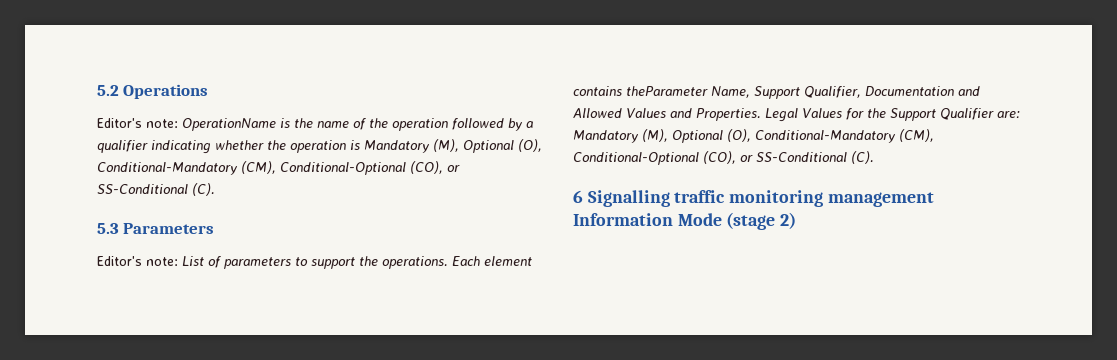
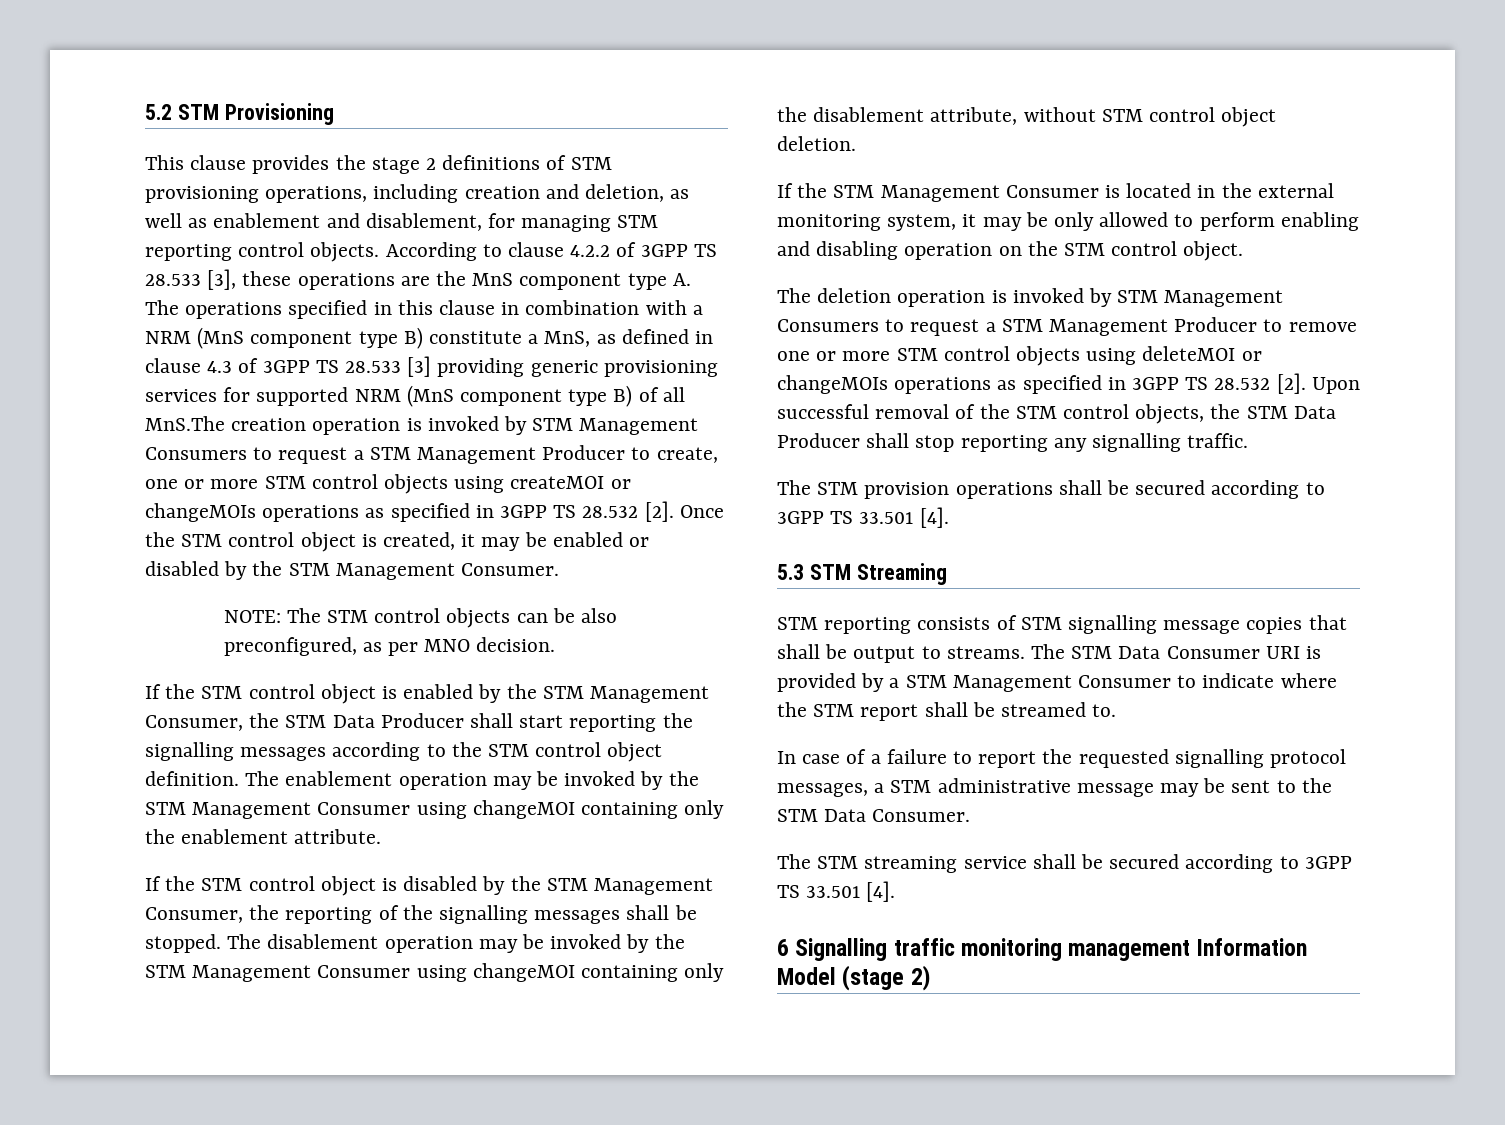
- 5.2 Operations
- Editor's note: OperationName is the name of the operation followed by a qualifier indicating whether the operation is Mandatory (M), Optional (O), Conditional-Mandatory (CM), Conditional-Optional (CO), or SS-Conditional (C).
- 5.3 Parameters
- Editor's note: List of parameters to support the operations. Each element contains theParameter Name, Support Qualifier, Documentation and Allowed Values and Properties. Legal Values for the Support Qualifier are: Mandatory (M), Optional (O), Conditional-Mandatory (CM), Conditional-Optional (CO), or SS-Conditional (C).
+ 5.2 STM Provisioning
+ This clause provides the stage 2 definitions of STM provisioning operations, including creation and deletion, as well as enablement and disablement, for managing STM reporting control objects. According to clause 4.2.2 of 3GPP TS 28.533 [3], these operations are the MnS component type A. The operations specified in this clause in combination with a NRM (MnS component type B) constitute a MnS, as defined in clause 4.3 of 3GPP TS 28.533 [3] providing generic provisioning services for supported NRM (MnS component type B) of all MnS.The creation operation is invoked by STM Management Consumers to request a STM Management Producer to create, one or more STM control objects using createMOI or changeMOIs operations as specified in 3GPP TS 28.532 [2]. Once the STM control object is created, it may be enabled or disabled by the STM Management Consumer.
+ NOTE: The STM control objects can be also preconfigured, as per MNO decision.
+ If the STM control object is enabled by the STM Management Consumer, the STM Data Producer shall start reporting the signalling messages according to the STM control object definition. The enablement operation may be invoked by the STM Management Consumer using changeMOI containing only the enablement attribute.
+ If the STM control object is disabled by the STM Management Consumer, the reporting of the signalling messages shall be stopped. The disablement operation may be invoked by the STM Management Consumer using changeMOI containing only the disablement attribute, without STM control object deletion.
+ If the STM Management Consumer is located in the external monitoring system, it may be only allowed to perform enabling and disabling operation on the STM control object.
+ The deletion operation is invoked by STM Management Consumers to request a STM Management Producer to remove one or more STM control objects using deleteMOI or changeMOIs operations as specified in 3GPP TS 28.532 [2]. Upon successful removal of the STM control objects, the STM Data Producer shall stop reporting any signalling traffic.
+ The STM provision operations shall be secured according to 3GPP TS 33.501 [4].
+ 5.3 STM Streaming
+ STM reporting consists of STM signalling message copies that shall be output to streams. The STM Data Consumer URI is provided by a STM Management Consumer to indicate where the STM report shall be streamed to.
+ In case of a failure to report the requested signalling protocol messages, a STM administrative message may be sent to the STM Data Consumer.
+ The STM streaming service shall be secured according to 3GPP TS 33.501 [4].
- 6 Signalling traffic monitoring management Information Mode (stage 2)
+ 6 Signalling traffic monitoring management Information Model (stage 2)

